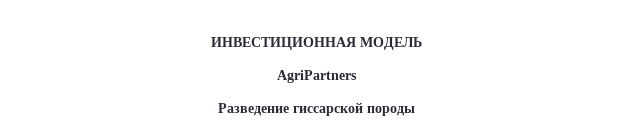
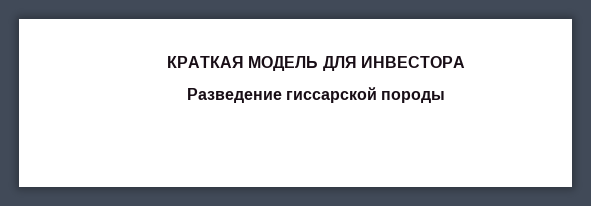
- ИНВЕСТИЦИОННАЯ МОДЕЛЬ
- AgriPartners
+ КРАТКАЯ МОДЕЛЬ ДЛЯ ИНВЕСТОРА

